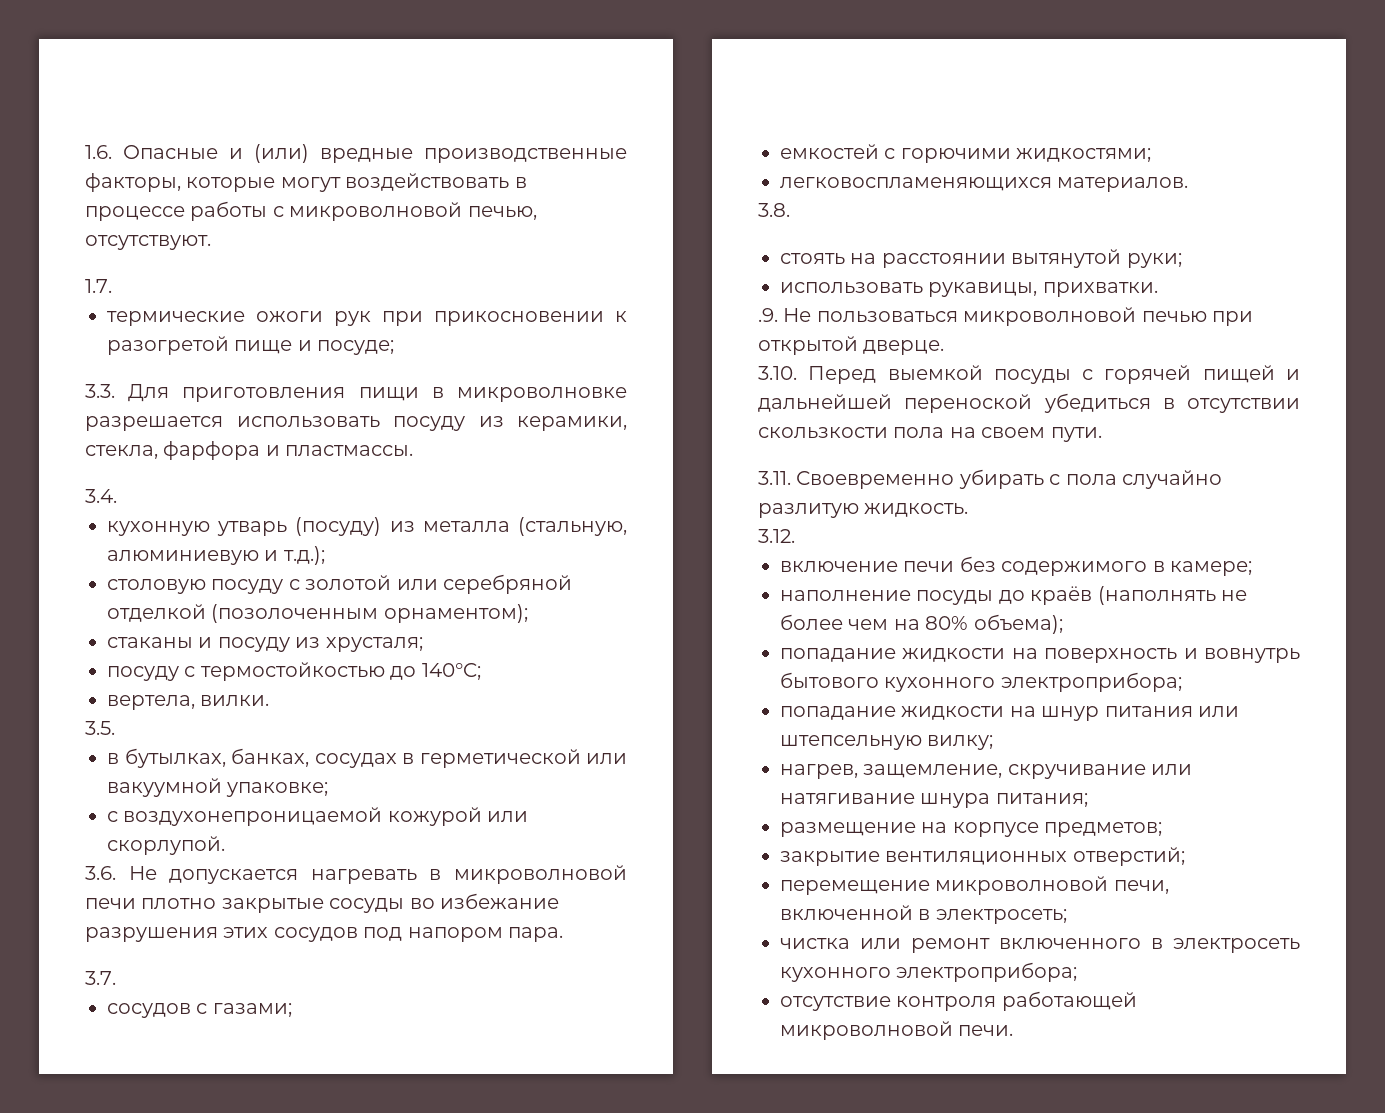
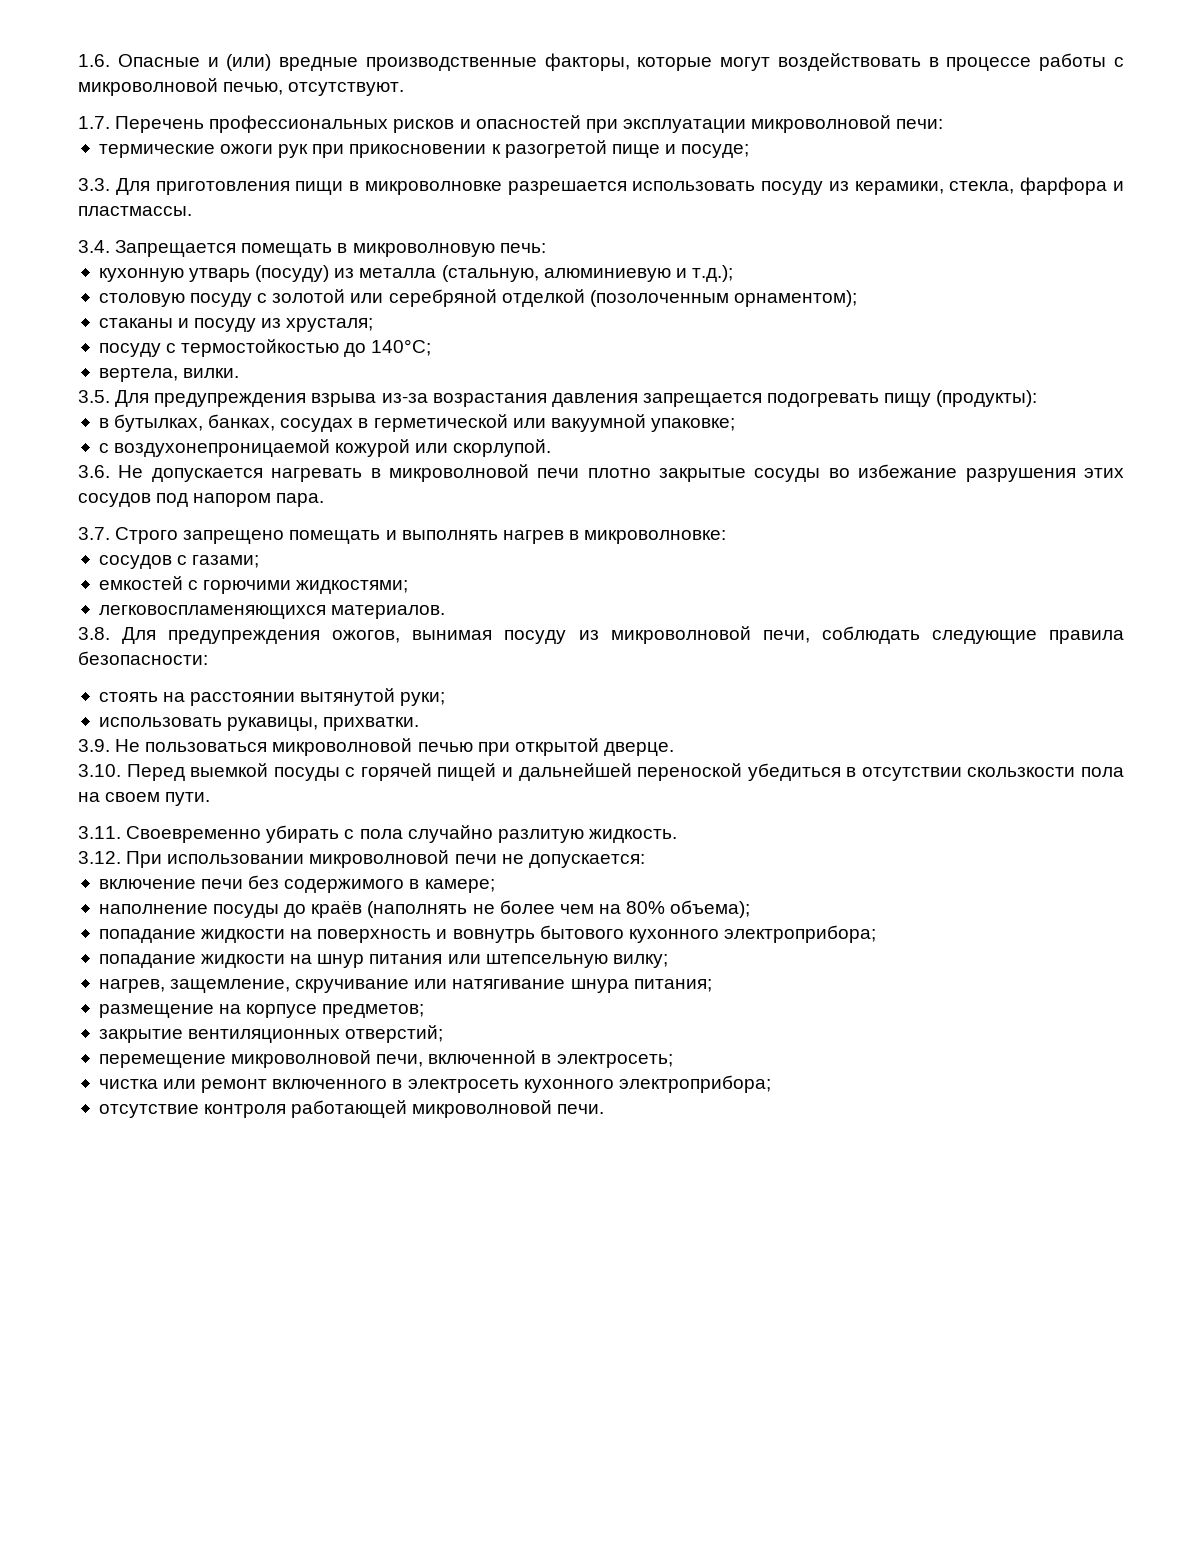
- 1.7.
+ 1.7. Перечень профессиональных рисков и опасностей при эксплуатации микроволновой печи:
- 3.4.
+ 3.4. Запрещается помещать в микроволновую печь:
- 3.5.
+ 3.5. Для предупреждения взрыва из-за возрастания давления запрещается подогревать пищу (продукты):
- 3.7.
+ 3.7. Строго запрещено помещать и выполнять нагрев в микроволновке:
- 3.8.
+ 3.8. Для предупреждения ожогов, вынимая посуду из микроволновой печи, соблюдать следующие правила безопасности:
- .9. Не пользоваться микроволновой печью при открытой дверце.
+ 3.9. Не пользоваться микроволновой печью при открытой дверце.
- 3.12.
+ 3.12. При использовании микроволновой печи не допускается:

